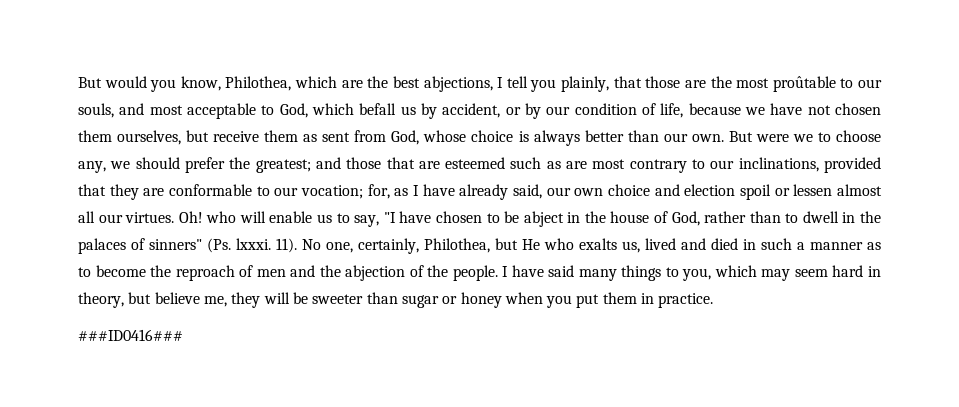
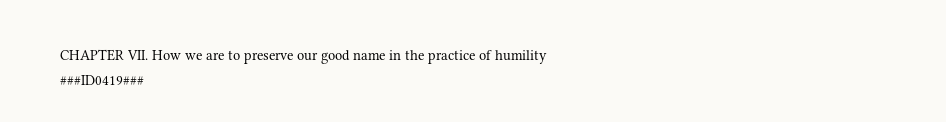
- But would you know, Philothea, which are the best abjections, I tell you plainly, that those are the most proûtable to our souls, and most acceptable to God, which befall us by accident, or by our condition of life, because we have not chosen them ourselves, but receive them as sent from God, whose choice is always better than our own. But were we to choose any, we should prefer the greatest; and those that are esteemed such as are most contrary to our inclinations, provided that they are conformable to our vocation; for, as I have already said, our own choice and election spoil or lessen almost all our virtues. Oh! who will enable us to say, "I have chosen to be abject in the house of God, rather than to dwell in the palaces of sinners" (Ps. lxxxi. 11). No one, certainly, Philothea, but He who exalts us, lived and died in such a manner as to become the reproach of men and the abjection of the people. I have said many things to you, which may seem hard in theory, but believe me, they will be sweeter than sugar or honey when you put them in practice.
- ###ID0416###
+ CHAPTER VII. How we are to preserve our good name in the practice of humility
+ ###ID0419###

